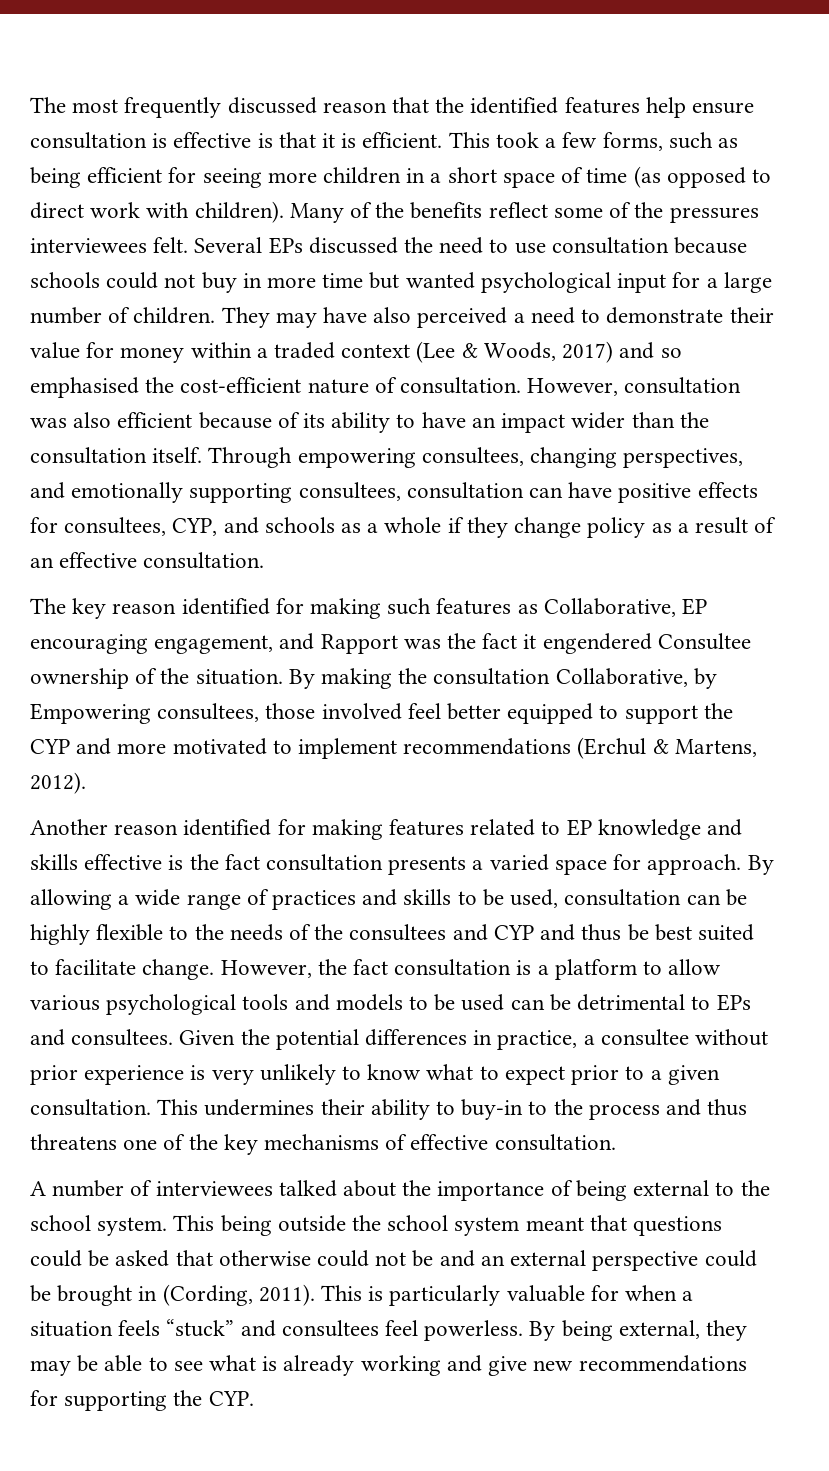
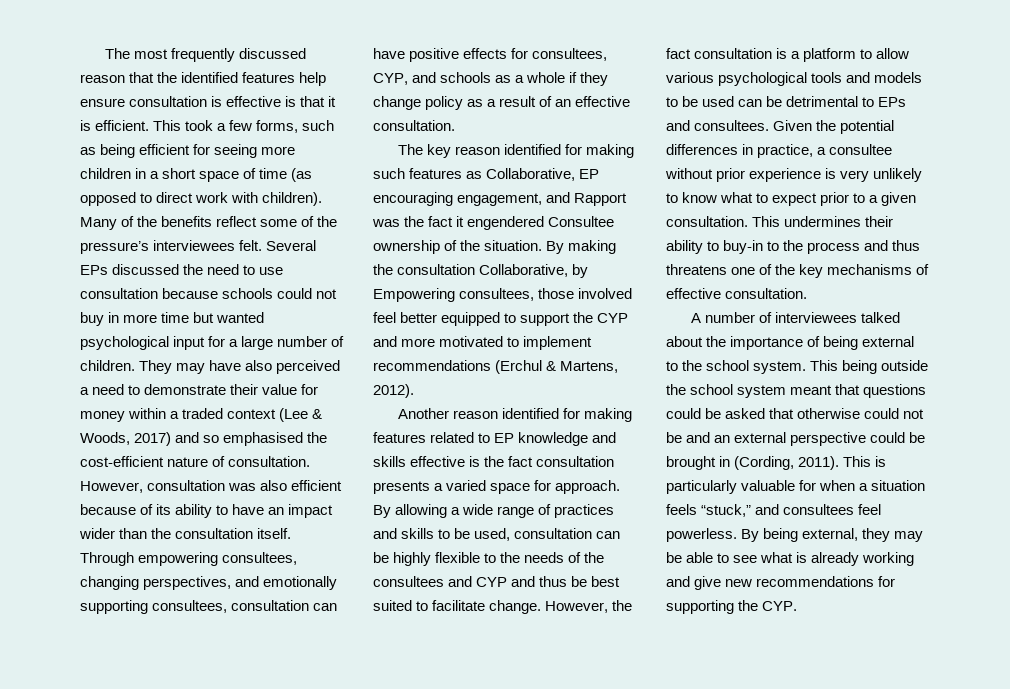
- Many of the benefits reflect some of the pressures interviewees felt.
+ Many of the benefits reflect some of the pressure’s interviewees felt.
- This is particularly valuable for when a situation feels “stuck” and consultees feel powerless.
+ This is particularly valuable for when a situation feels “stuck,” and consultees feel powerless.

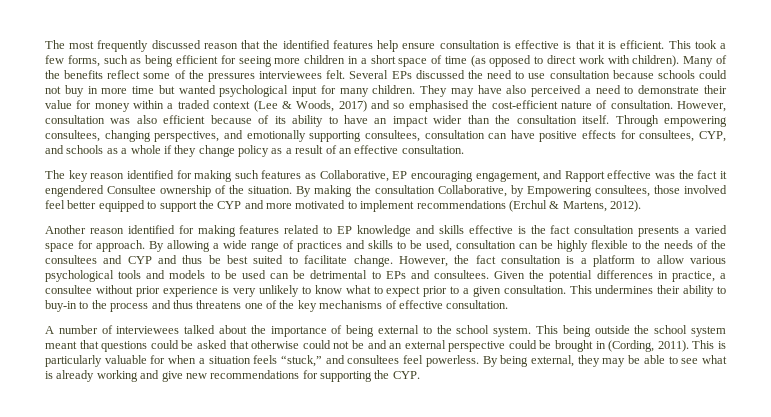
- Many of the benefits reflect some of the pressure’s interviewees felt.
+ Many of the benefits reflect some of the pressures interviewees felt.
- Several EPs discussed the need to use consultation because schools could not buy in more time but wanted psychological input for a large number of children.
+ Several EPs discussed the need to use consultation because schools could not buy in more time but wanted psychological input for many children.
- The key reason identified for making such features as Collaborative, EP encouraging engagement, and Rapport was the fact it engendered Consultee ownership of the situation.
+ The key reason identified for making such features as Collaborative, EP encouraging engagement, and Rapport effective was the fact it engendered Consultee ownership of the situation.

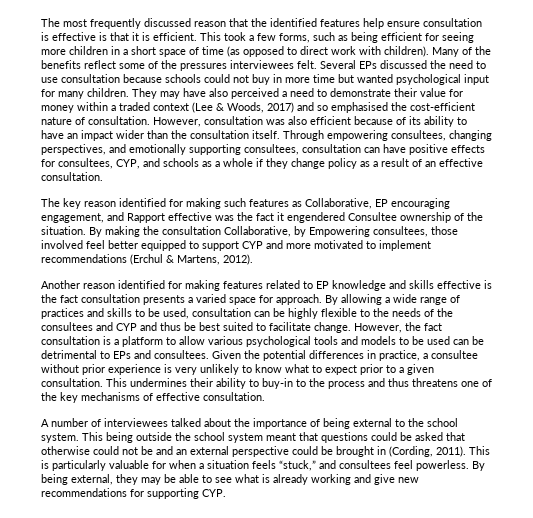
- By making the consultation Collaborative, by Empowering consultees, those involved feel better equipped to support the CYP and more motivated to implement recommendations (Erchul & Martens, 2012).
+ By making the consultation Collaborative, by Empowering consultees, those involved feel better equipped to support CYP and more motivated to implement recommendations (Erchul & Martens, 2012).
- By being external, they may be able to see what is already working and give new recommendations for supporting the CYP.
+ By being external, they may be able to see what is already working and give new recommendations for supporting CYP.

